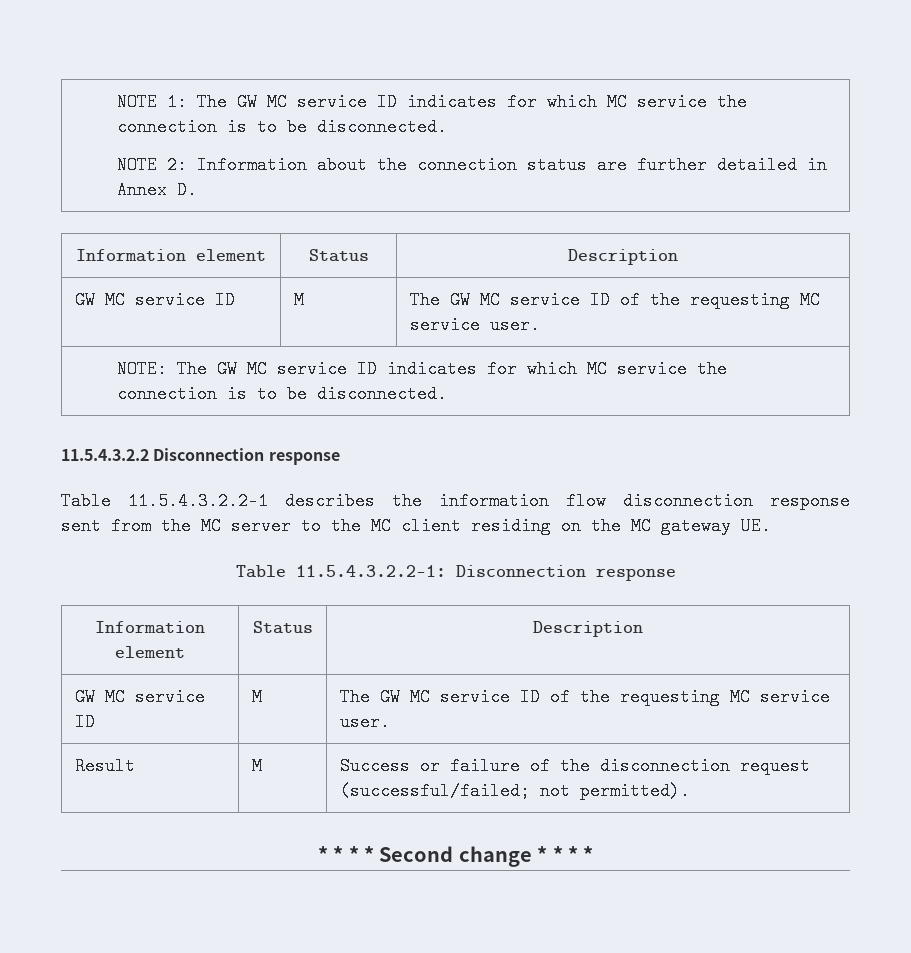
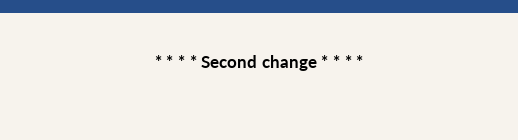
- NOTE 1: The GW MC service ID indicates for which MC service the connection is to be disconnected.
- NOTE 2: Information about the connection status are further detailed in Annex D.
- Information element | Status | Description
- GW MC service ID | M | The GW MC service ID of the requesting MC service user.
- NOTE: The GW MC service ID indicates for which MC service the connection is to be disconnected.
- 11.5.4.3.2.2 Disconnection response
- Table 11.5.4.3.2.2-1 describes the information flow disconnection response sent from the MC server to the MC client residing on the MC gateway UE.
- Table 11.5.4.3.2.2-1: Disconnection response
- Information element | Status | Description
- GW MC service ID | M | The GW MC service ID of the requesting MC service user.
- Result | M | Success or failure of the disconnection request (successful/failed; not permitted).

